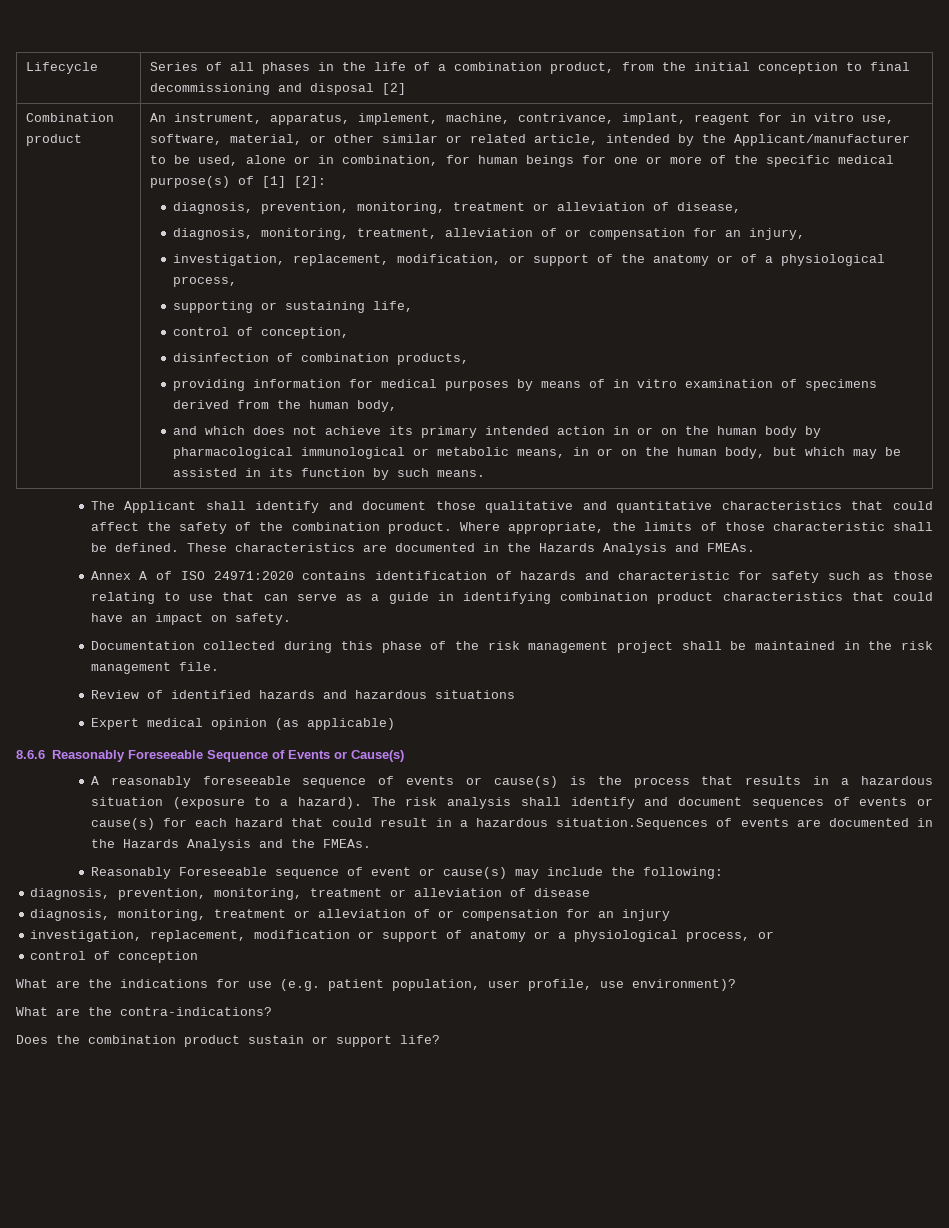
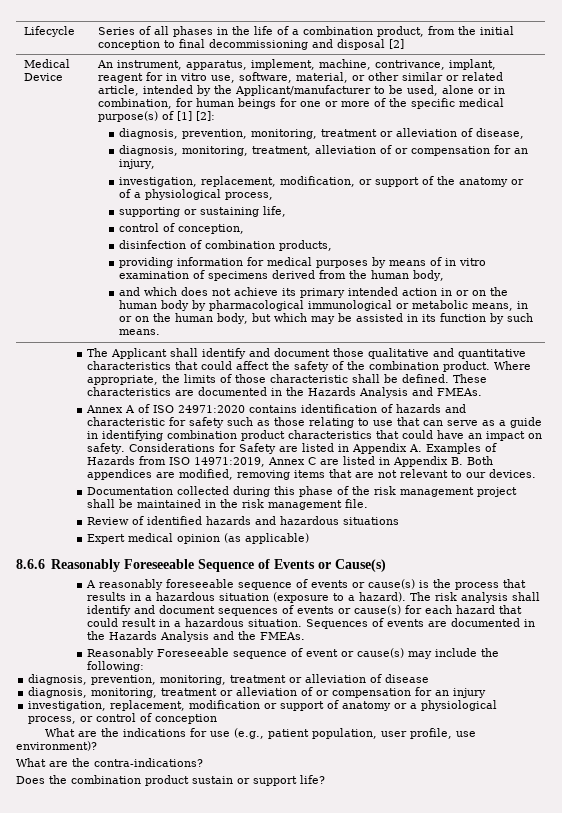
- Combination product
+ Medical Device
+ Considerations for Safety are listed in Appendix A. Examples of Hazards from ISO 14971:2019, Annex C are listed in Appendix B. Both appendices are modified, removing items that are not relevant to our devices.
- The risk analysis shall identify and document sequences of events or cause(s) for each hazard that could result in a hazardous situation.Sequences of events are documented in the Hazards Analysis and the FMEAs.
+ The risk analysis shall identify and document sequences of events or cause(s) for each hazard that could result in a hazardous situation. Sequences of events are documented in the Hazards Analysis and the FMEAs.
- investigation, replacement, modification or support of anatomy or a physiological process, or
- control of conception
+ investigation, replacement, modification or support of anatomy or a physiological process, or control of conception
- What are the indications for use (e.g. patient population, user profile, use environment)?
+ What are the indications for use (e.g., patient population, user profile, use environment)?

